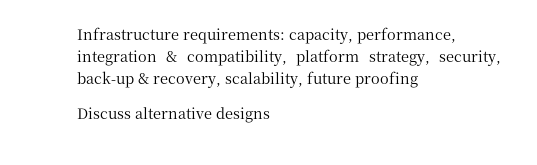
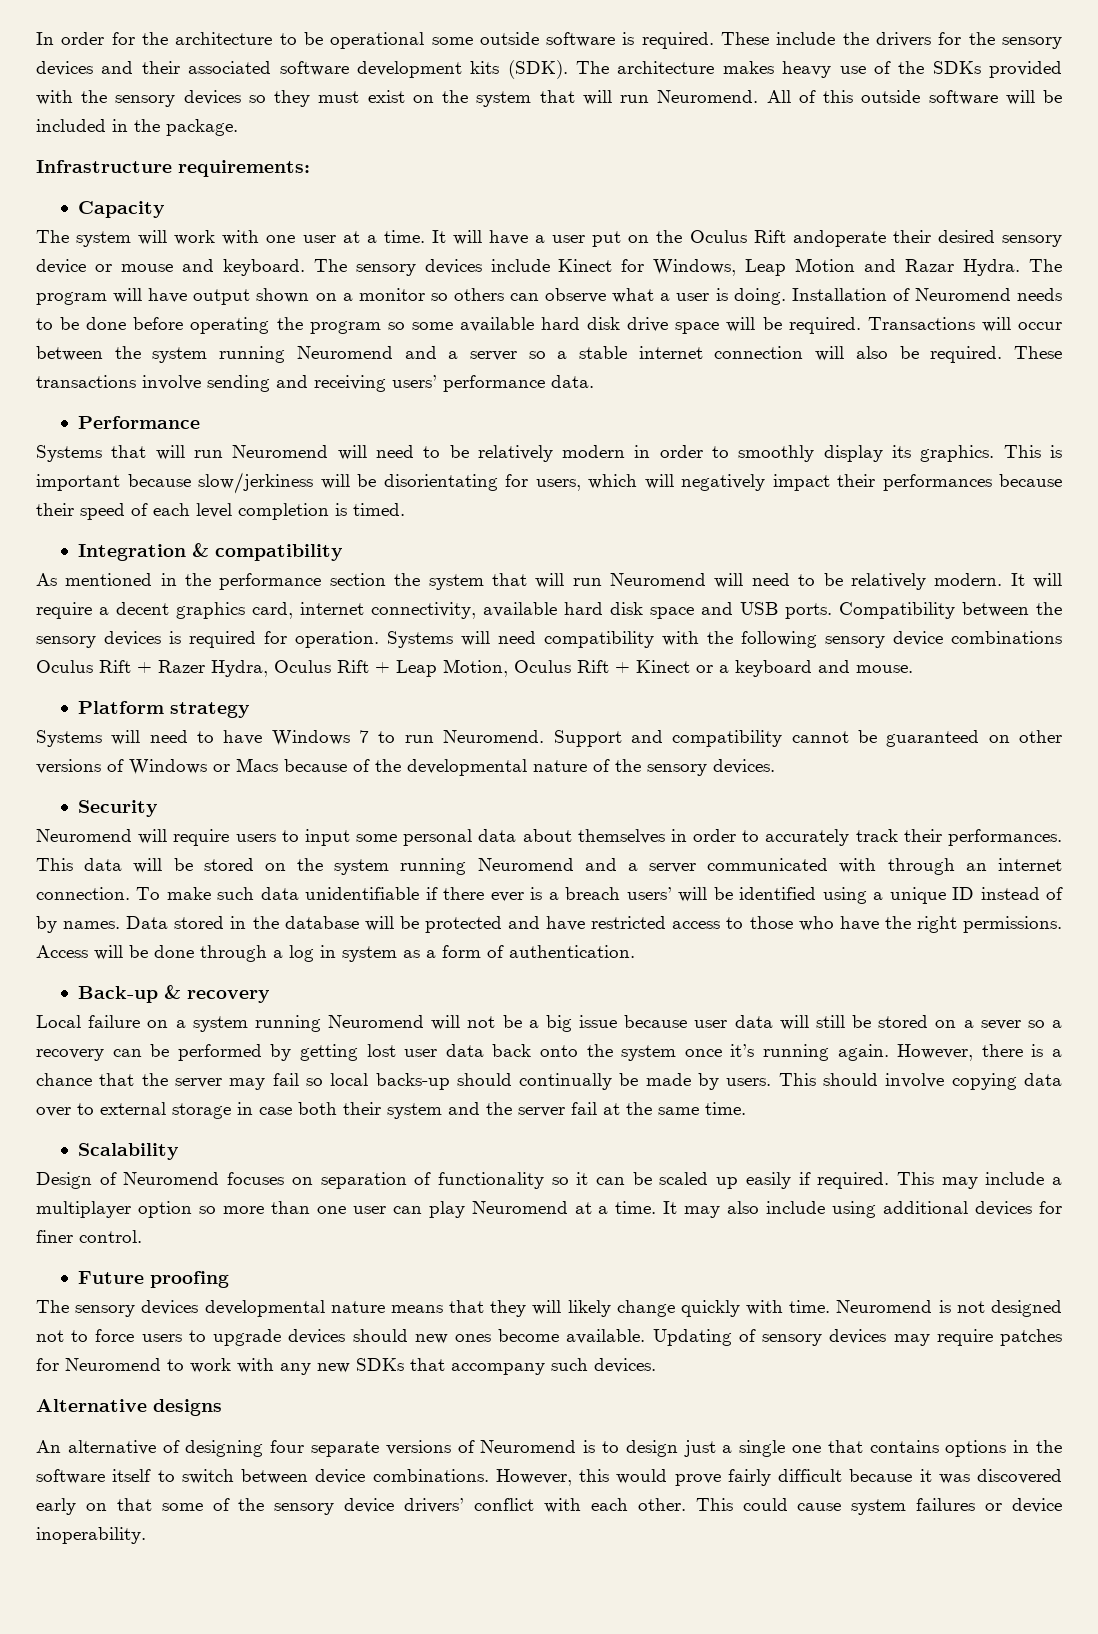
- Infrastructure requirements: capacity, performance, integration & compatibility, platform strategy, security, back-up & recovery, scalability, future proofing
- Discuss alternative designs
+ In order for the architecture to be operational some outside software is required. These include the drivers for the sensory devices and their associated software development kits (SDK). The architecture makes heavy use of the SDKs provided with the sensory devices so they must exist on the system that will run Neuromend. All of this outside software will be included in the package.
+ Infrastructure requirements:
+ Capacity
+ The system will work with one user at a time. It will have a user put on the Oculus Rift andoperate their desired sensory device or mouse and keyboard. The sensory devices include Kinect for Windows, Leap Motion and Razar Hydra. The program will have output shown on a monitor so others can observe what a user is doing. Installation of Neuromend needs to be done before operating the program so some available hard disk drive space will be required. Transactions will occur between the system running Neuromend and a server so a stable internet connection will also be required. These transactions involve sending and receiving users’ performance data.
+ Performance
+ Systems that will run Neuromend will need to be relatively modern in order to smoothly display its graphics. This is important because slow/jerkiness will be disorientating for users, which will negatively impact their performances because their speed of each level completion is timed.
+ Integration & compatibility
+ As mentioned in the performance section the system that will run Neuromend will need to be relatively modern. It will require a decent graphics card, internet connectivity, available hard disk space and USB ports. Compatibility between the sensory devices is required for operation. Systems will need compatibility with the following sensory device combinations Oculus Rift + Razer Hydra, Oculus Rift + Leap Motion, Oculus Rift + Kinect or a keyboard and mouse.
+ Platform strategy
+ Systems will need to have Windows 7 to run Neuromend. Support and compatibility cannot be guaranteed on other versions of Windows or Macs because of the developmental nature of the sensory devices.
+ Security
+ Neuromend will require users to input some personal data about themselves in order to accurately track their performances. This data will be stored on the system running Neuromend and a server communicated with through an internet connection. To make such data unidentifiable if there ever is a breach users’ will be identified using a unique ID instead of by names. Data stored in the database will be protected and have restricted access to those who have the right permissions. Access will be done through a log in system as a form of authentication.
+ Back-up & recovery
+ Local failure on a system running Neuromend will not be a big issue because user data will still be stored on a sever so a recovery can be performed by getting lost user data back onto the system once it’s running again. However, there is a chance that the server may fail so local backs-up should continually be made by users. This should involve copying data over to external storage in case both their system and the server fail at the same time.
+ Scalability
+ Design of Neuromend focuses on separation of functionality so it can be scaled up easily if required. This may include a multiplayer option so more than one user can play Neuromend at a time. It may also include using additional devices for finer control.
+ Future proofing
+ The sensory devices developmental nature means that they will likely change quickly with time. Neuromend is not designed not to force users to upgrade devices should new ones become available. Updating of sensory devices may require patches for Neuromend to work with any new SDKs that accompany such devices.
+ Alternative designs
+ An alternative of designing four separate versions of Neuromend is to design just a single one that contains options in the software itself to switch between device combinations. However, this would prove fairly difficult because it was discovered early on that some of the sensory device drivers’ conflict with each other. This could cause system failures or device inoperability.

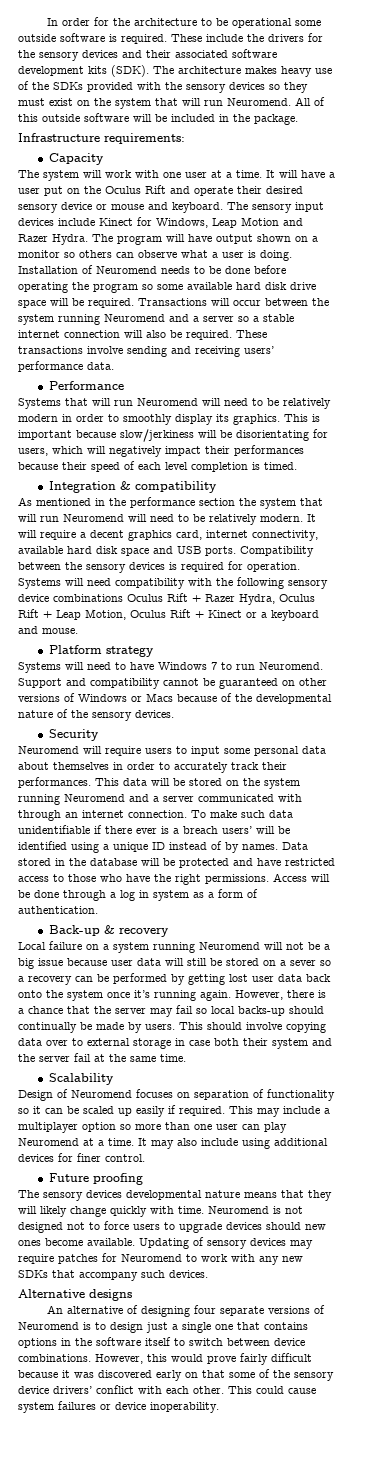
- It will have a user put on the Oculus Rift andoperate their desired sensory device or mouse and keyboard.
+ It will have a user put on the Oculus Rift and operate their desired sensory device or mouse and keyboard.
- The sensory devices include Kinect for Windows, Leap Motion and Razar Hydra.
+ The sensory input devices include Kinect for Windows, Leap Motion and Razer Hydra.

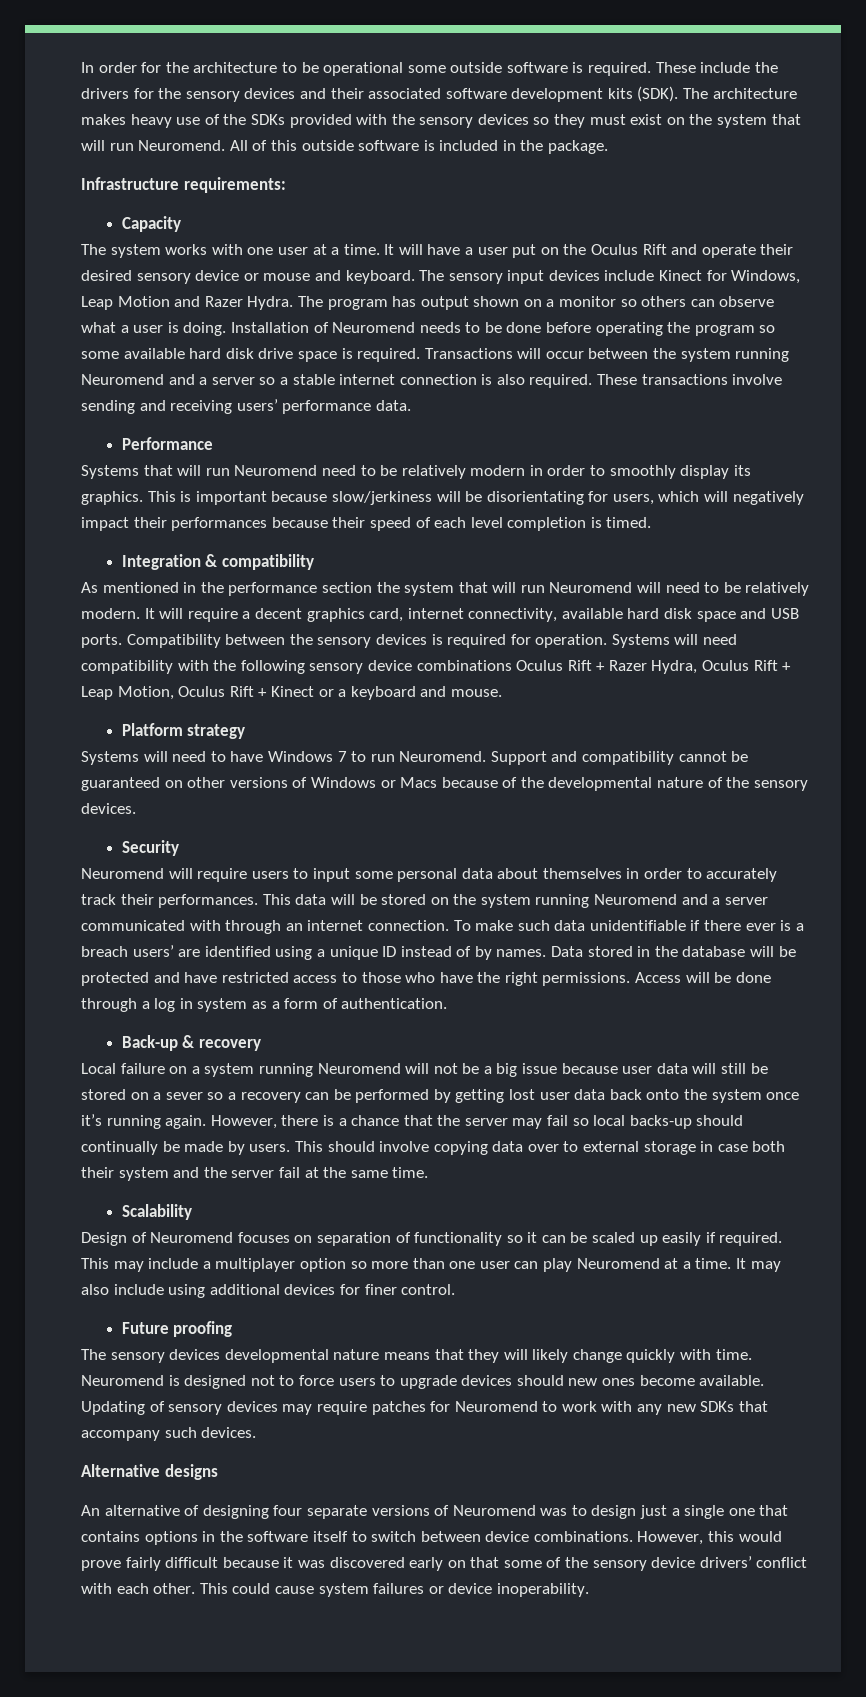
- All of this outside software will be included in the package.
+ All of this outside software is included in the package.
- The system will work with one user at a time.
+ The system works with one user at a time.
- The program will have output shown on a monitor so others can observe what a user is doing.
+ The program has output shown on a monitor so others can observe what a user is doing.
- Installation of Neuromend needs to be done before operating the program so some available hard disk drive space will be required.
+ Installation of Neuromend needs to be done before operating the program so some available hard disk drive space is required.
- Transactions will occur between the system running Neuromend and a server so a stable internet connection will also be required.
+ Transactions will occur between the system running Neuromend and a server so a stable internet connection is also required.
- Systems that will run Neuromend will need to be relatively modern in order to smoothly display its graphics.
+ Systems that will run Neuromend need to be relatively modern in order to smoothly display its graphics.
- To make such data unidentifiable if there ever is a breach users’ will be identified using a unique ID instead of by names.
+ To make such data unidentifiable if there ever is a breach users’ are identified using a unique ID instead of by names.
- Neuromend is not designed not to force users to upgrade devices should new ones become available.
+ Neuromend is designed not to force users to upgrade devices should new ones become available.
- An alternative of designing four separate versions of Neuromend is to design just a single one that contains options in the software itself to switch between device combinations.
+ An alternative of designing four separate versions of Neuromend was to design just a single one that contains options in the software itself to switch between device combinations.

